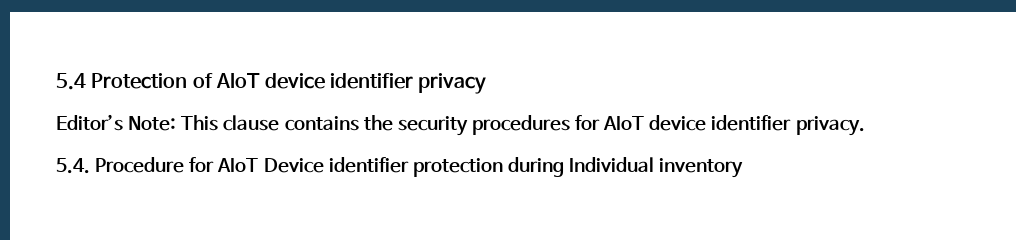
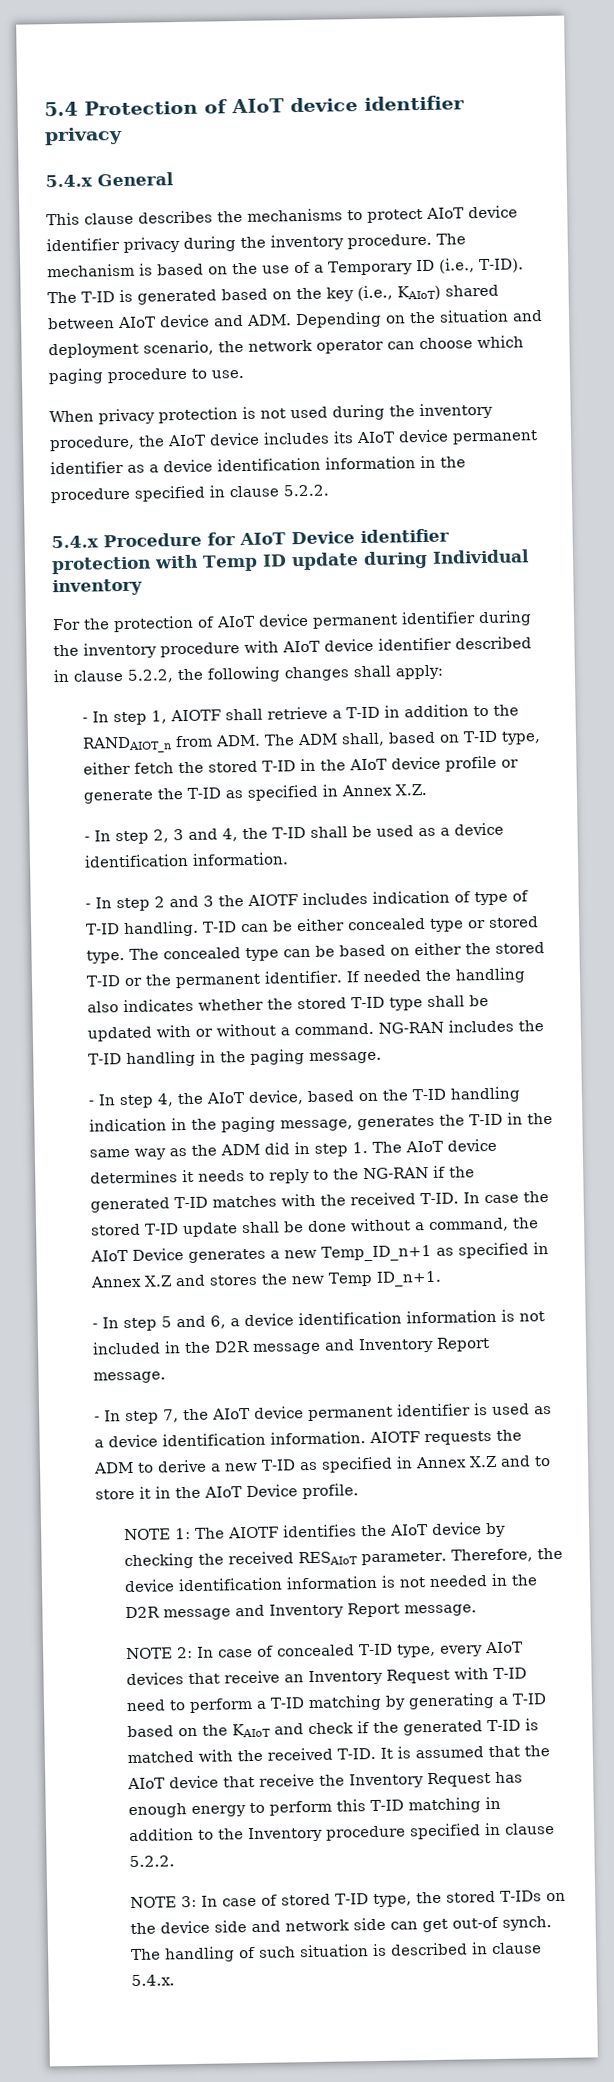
- Editor’s Note: This clause contains the security procedures for AIoT device identifier privacy.
- 5.4. Procedure for AIoT Device identifier protection during Individual inventory
+ 5.4.x General
+ This clause describes the mechanisms to protect AIoT device identifier privacy during the inventory procedure. The mechanism is based on the use of a Temporary ID (i.e., T-ID). The T-ID is generated based on the key (i.e., KAIoT) shared between AIoT device and ADM. Depending on the situation and deployment scenario, the network operator can choose which paging procedure to use.
+ When privacy protection is not used during the inventory procedure, the AIoT device includes its AIoT device permanent identifier as a device identification information in the procedure specified in clause 5.2.2.
+ 5.4.x Procedure for AIoT Device identifier protection with Temp ID update during Individual inventory
+ For the protection of AIoT device permanent identifier during the inventory procedure with AIoT device identifier described in clause 5.2.2, the following changes shall apply:
+ - In step 1, AIOTF shall retrieve a T-ID in addition to the RANDAIOT_n from ADM. The ADM shall, based on T-ID type, either fetch the stored T-ID in the AIoT device profile or generate the T-ID as specified in Annex X.Z.
+ - In step 2, 3 and 4, the T-ID shall be used as a device identification information.
+ - In step 2 and 3 the AIOTF includes indication of type of T-ID handling. T-ID can be either concealed type or stored type. The concealed type can be based on either the stored T-ID or the permanent identifier. If needed the handling also indicates whether the stored T-ID type shall be updated with or without a command. NG-RAN includes the T-ID handling in the paging message.
+ - In step 4, the AIoT device, based on the T-ID handling indication in the paging message, generates the T-ID in the same way as the ADM did in step 1. The AIoT device determines it needs to reply to the NG-RAN if the generated T-ID matches with the received T-ID. In case the stored T-ID update shall be done without a command, the AIoT Device generates a new Temp_ID_n+1 as specified in Annex X.Z and stores the new Temp ID_n+1.
+ - In step 5 and 6, a device identification information is not included in the D2R message and Inventory Report message.
+ - In step 7, the AIoT device permanent identifier is used as a device identification information. AIOTF requests the ADM to derive a new T-ID as specified in Annex X.Z and to store it in the AIoT Device profile.
+ NOTE 1: The AIOTF identifies the AIoT device by checking the received RESAIoT parameter. Therefore, the device identification information is not needed in the D2R message and Inventory Report message.
+ NOTE 2: In case of concealed T-ID type, every AIoT devices that receive an Inventory Request with T-ID need to perform a T-ID matching by generating a T-ID based on the KAIoT and check if the generated T-ID is matched with the received T-ID. It is assumed that the AIoT device that receive the Inventory Request has enough energy to perform this T-ID matching in addition to the Inventory procedure specified in clause 5.2.2.
+ NOTE 3: In case of stored T-ID type, the stored T-IDs on the device side and network side can get out-of synch. The handling of such situation is described in clause 5.4.x.

